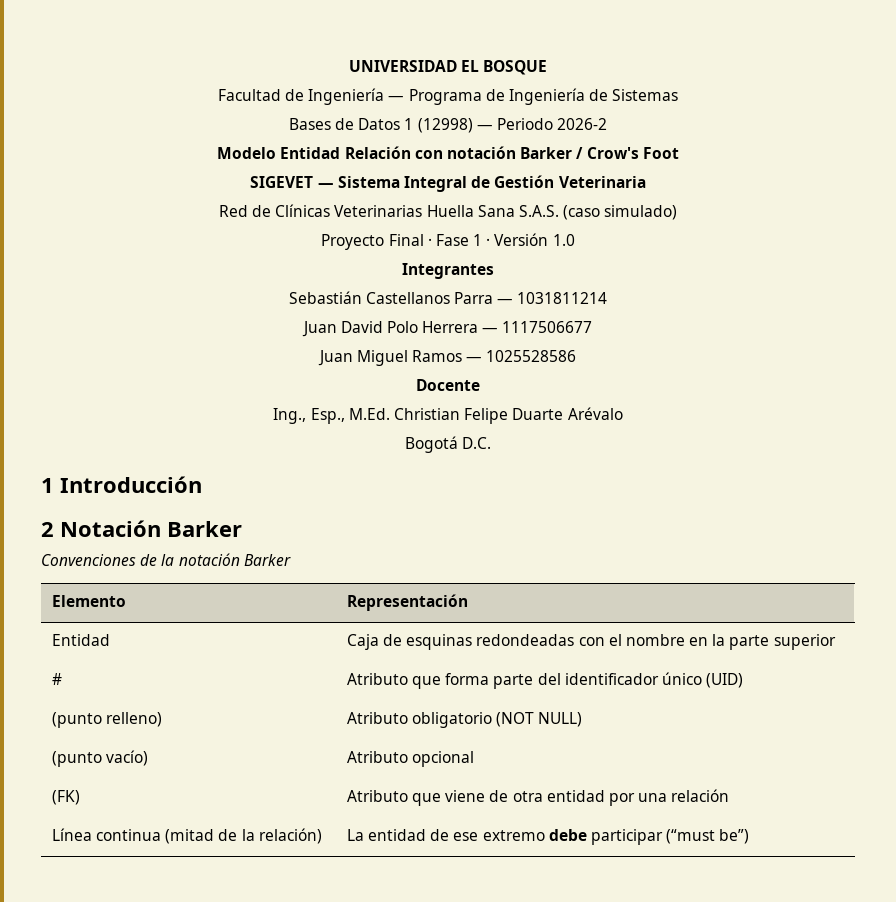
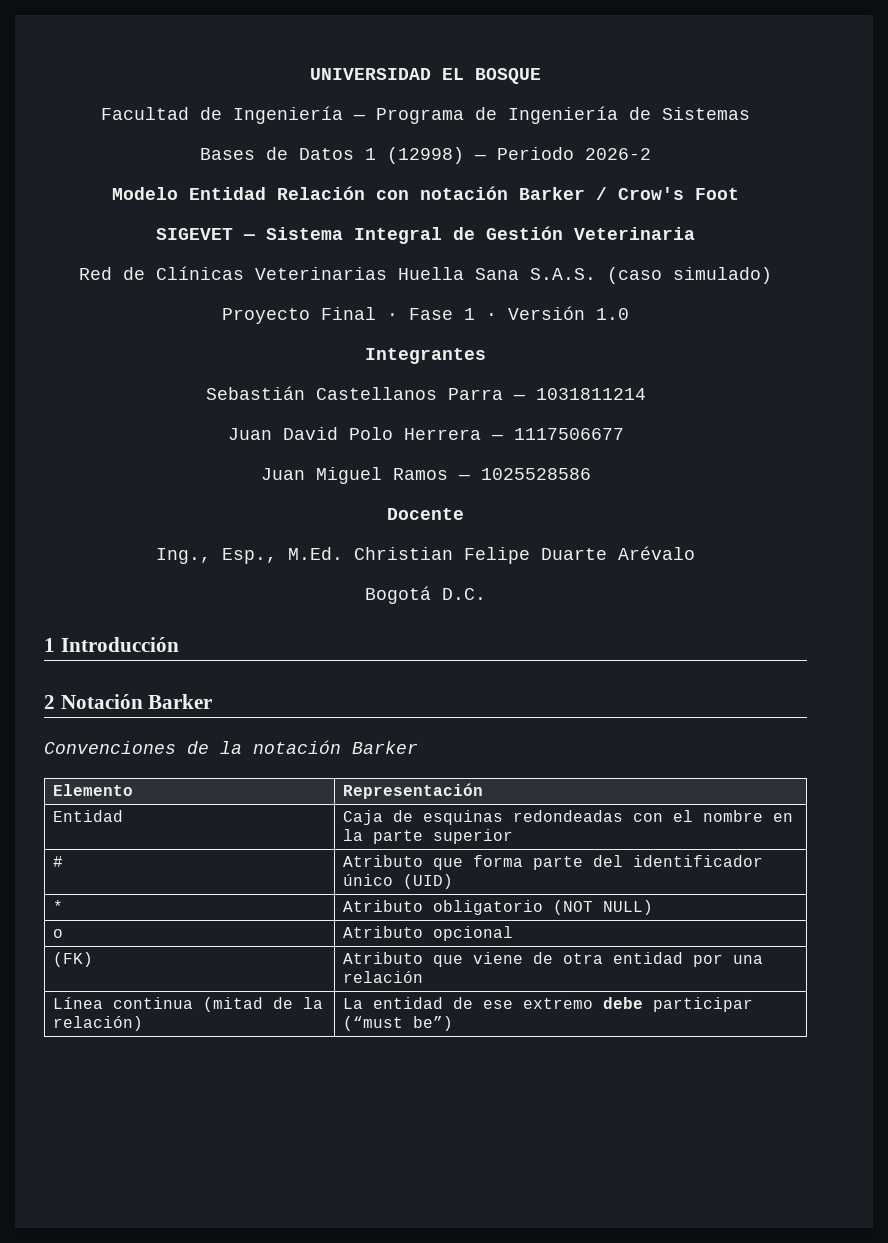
- (punto relleno) | Atributo obligatorio (NOT NULL)
+ * | Atributo obligatorio (NOT NULL)
- (punto vacío) | Atributo opcional
+ o | Atributo opcional

